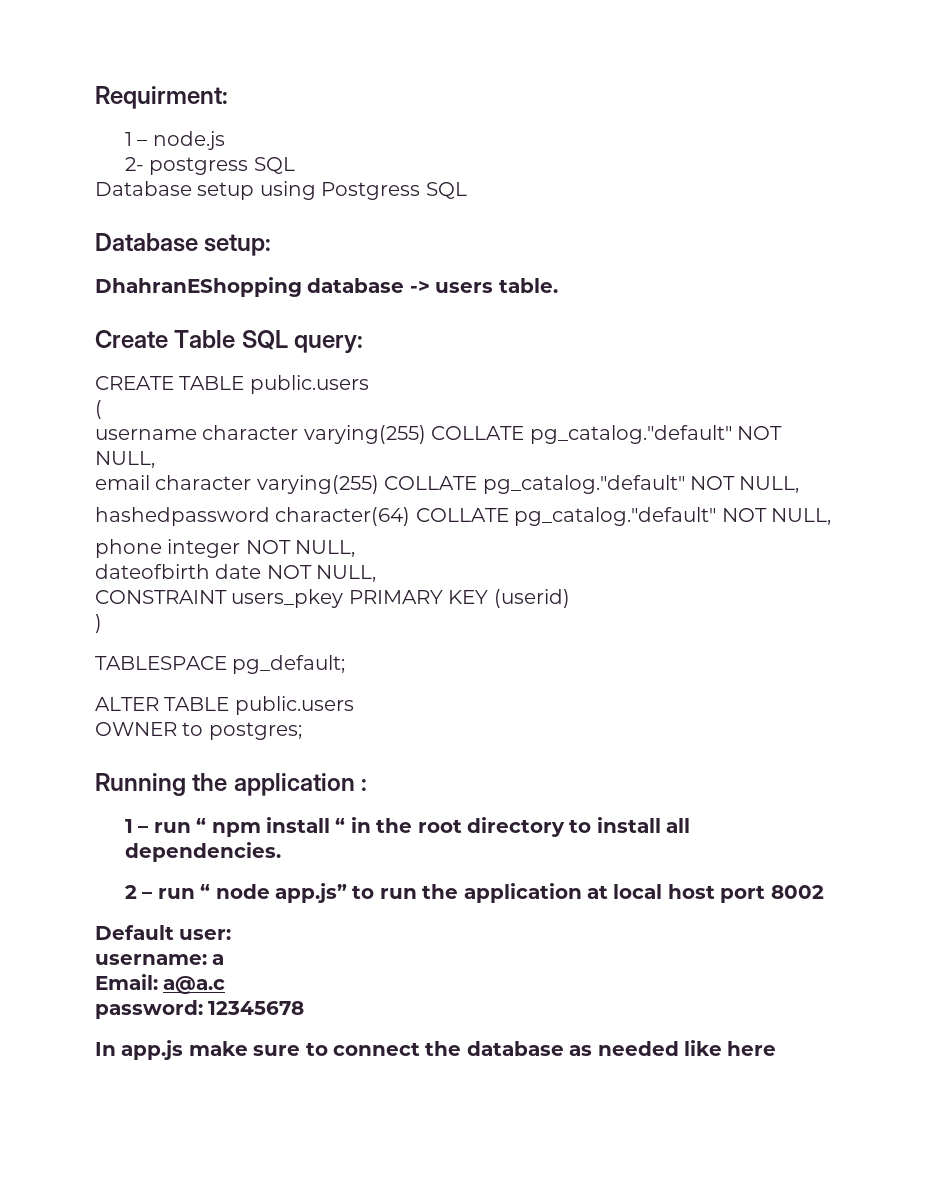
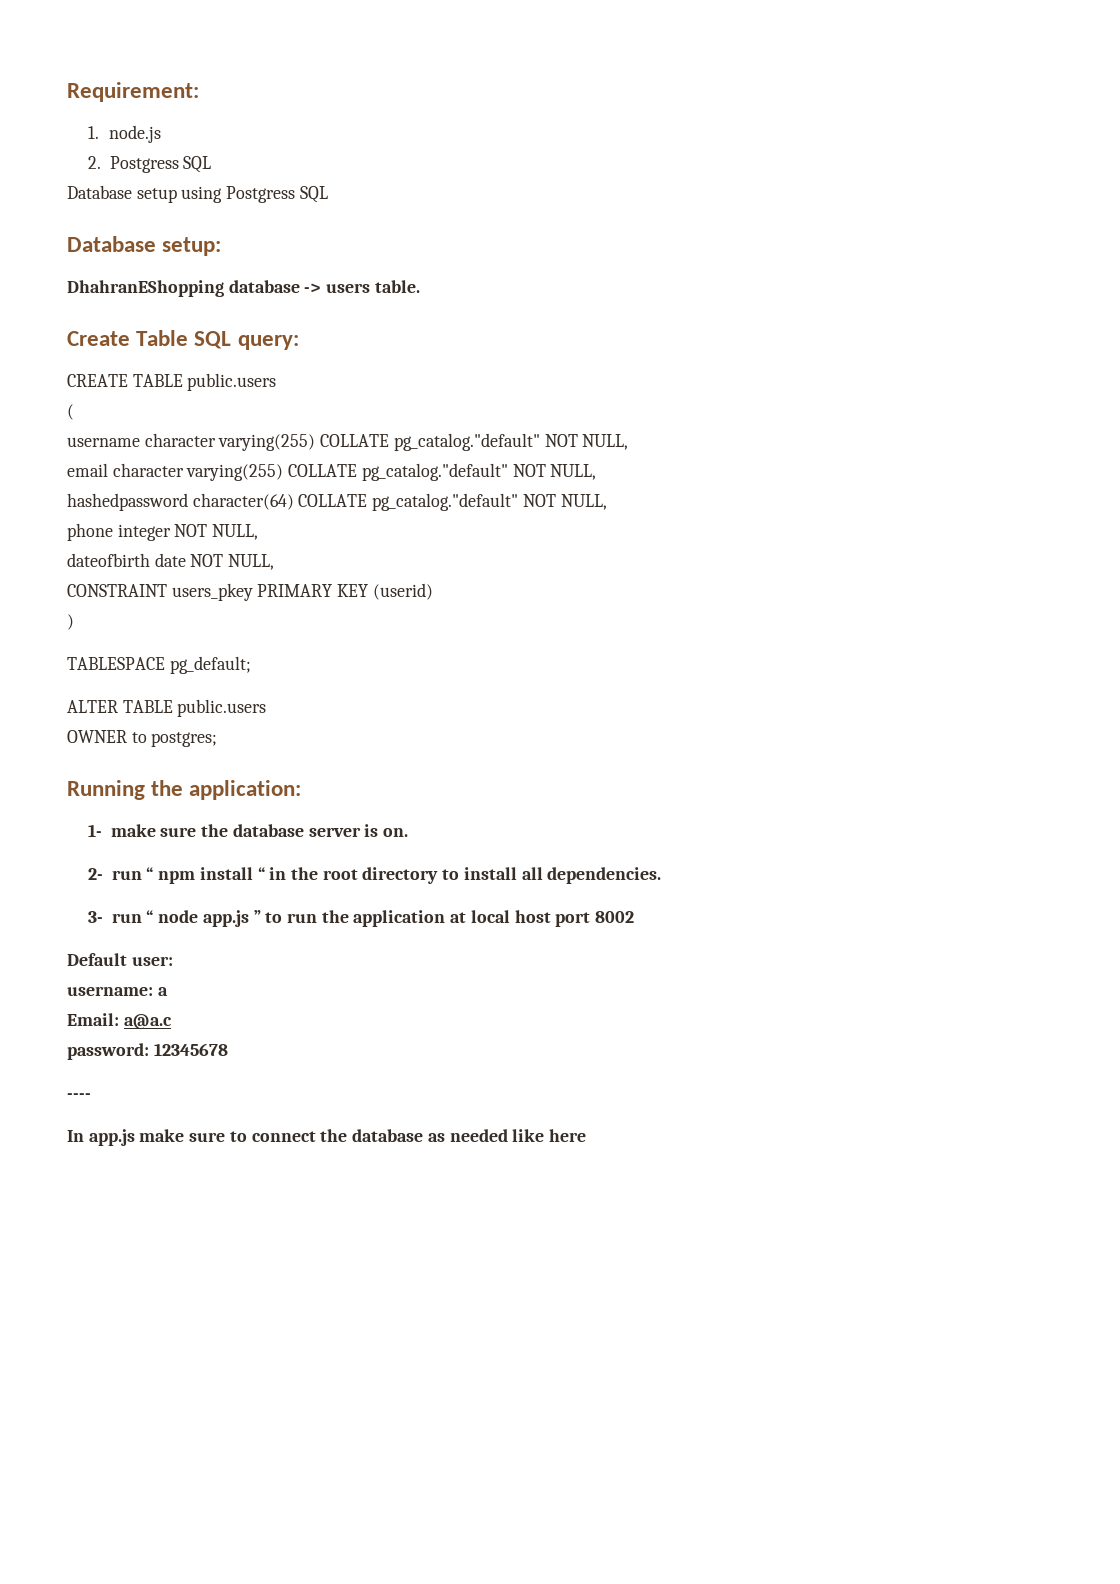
- Requirment:
- 1 – node.js
+ Requirement:
+ 1. node.js
- 2- postgress SQL
+ 2. Postgress SQL
- Running the application :
- 1 – run “ npm install “ in the root directory to install all dependencies.
+ Running the application:
+ 1- make sure the database server is on.
+ 2- run “ npm install “ in the root directory to install all dependencies.
- 2 – run “ node app.js” to run the application at local host port 8002
+ 3- run “ node app.js ” to run the application at local host port 8002
+ ----

